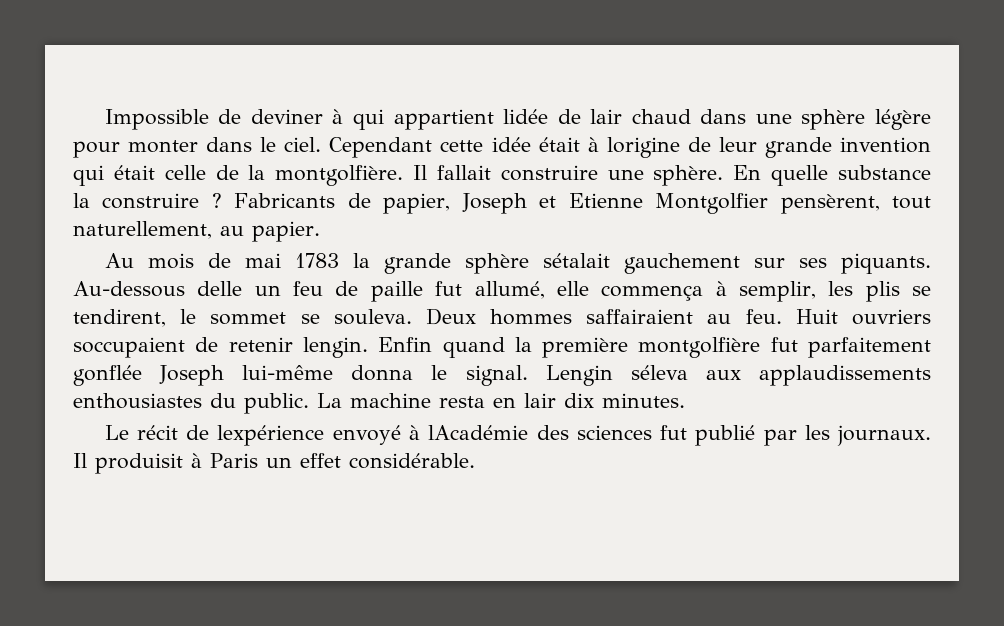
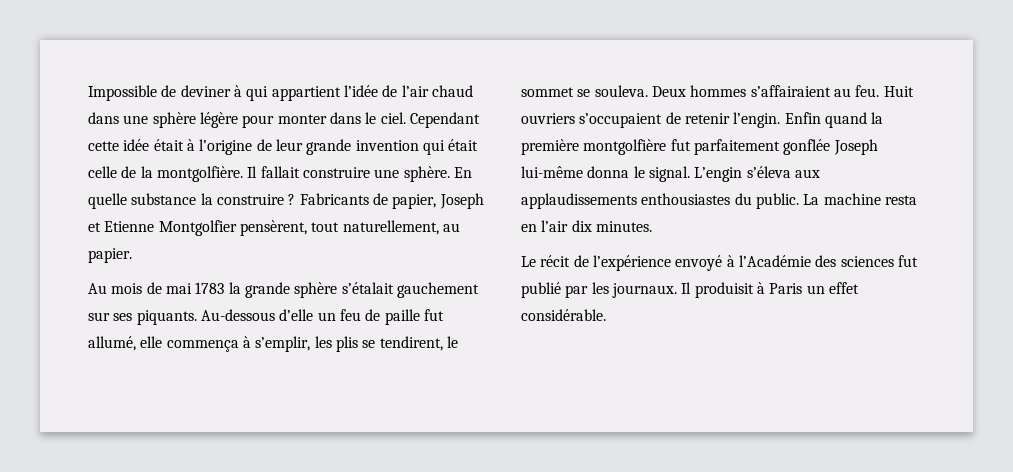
- Impossible de deviner à qui appartient lidée de lair chaud dans une sphère légère pour monter dans le ciel.
+ Impossible de deviner à qui appartient l’idée de l’air chaud dans une sphère légère pour monter dans le ciel.
- Cependant cette idée était à lorigine de leur grande invention qui était celle de la montgolfière.
+ Cependant cette idée était à l’origine de leur grande invention qui était celle de la montgolfière.
- Au mois de mai 1783 la grande sphère sétalait gauchement sur ses piquants.
+ Au mois de mai 1783 la grande sphère s’étalait gauchement sur ses piquants.
- Au-dessous delle un feu de paille fut allumé, elle commença à semplir, les plis se tendirent, le sommet se souleva.
+ Au-dessous d’elle un feu de paille fut allumé, elle commença à s’emplir, les plis se tendirent, le sommet se souleva.
- Deux hommes saffairaient au feu.
+ Deux hommes s’affairaient au feu.
- Huit ouvriers soccupaient de retenir lengin.
+ Huit ouvriers s’occupaient de retenir l’engin.
- Lengin séleva aux applaudissements enthousiastes du public.
+ L’engin s’éleva aux applaudissements enthousiastes du public.
- La machine resta en lair dix minutes.
+ La machine resta en l’air dix minutes.
- Le récit de lexpérience envoyé à lAcadémie des sciences fut publié par les journaux.
+ Le récit de l’expérience envoyé à l’Académie des sciences fut publié par les journaux.

